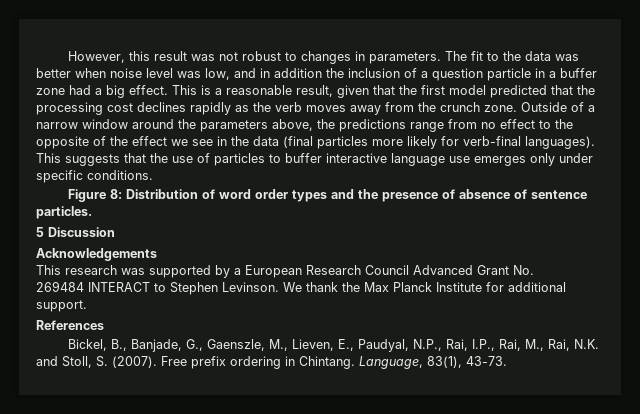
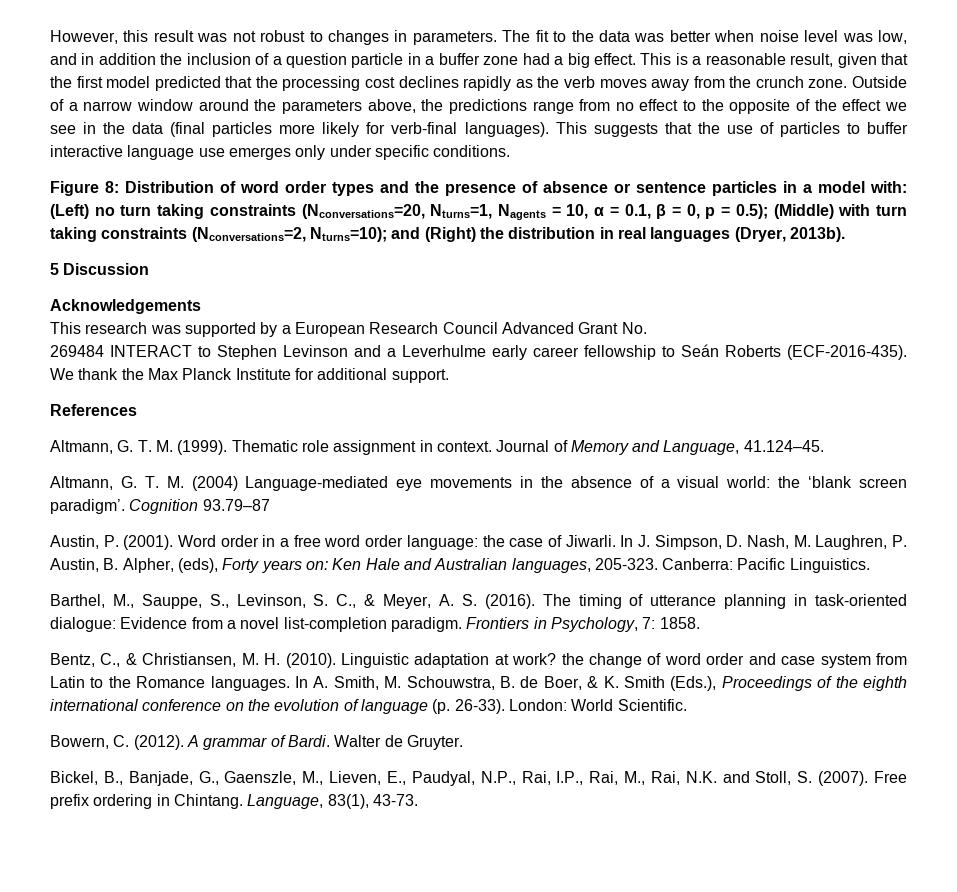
- Figure 8: Distribution of word order types and the presence of absence of sentence particles.
+ Figure 8: Distribution of word order types and the presence of absence or sentence particles in a model with: (Left) no turn taking constraints (Nconversations=20, Nturns=1, Nagents = 10, α = 0.1, β = 0, p = 0.5); (Middle) with turn taking constraints (Nconversations=2, Nturns=10); and (Right) the distribution in real languages (Dryer, 2013b).
- 269484 INTERACT to Stephen Levinson.
+ 269484 INTERACT to Stephen Levinson and a Leverhulme early career fellowship to Seán Roberts (ECF-2016-435).
+ Altmann, G. T. M. (1999). Thematic role assignment in context. Journal of Memory and Language, 41.124–45.
+ Altmann, G. T. M. (2004) Language-mediated eye movements in the absence of a visual world: the ‘blank screen paradigm’. Cognition 93.79–87
+ Austin, P. (2001). Word order in a free word order language: the case of Jiwarli. In J. Simpson, D. Nash, M. Laughren, P. Austin, B. Alpher, (eds), Forty years on: Ken Hale and Australian languages, 205-323. Canberra: Pacific Linguistics.
+ Barthel, M., Sauppe, S., Levinson, S. C., & Meyer, A. S. (2016). The timing of utterance planning in task-oriented dialogue: Evidence from a novel list-completion paradigm. Frontiers in Psychology, 7: 1858.
+ Bentz, C., & Christiansen, M. H. (2010). Linguistic adaptation at work? the change of word order and case system from Latin to the Romance languages. In A. Smith, M. Schouwstra, B. de Boer, & K. Smith (Eds.), Proceedings of the eighth international conference on the evolution of language (p. 26-33). London: World Scientific.
+ Bowern, C. (2012). A grammar of Bardi. Walter de Gruyter.

